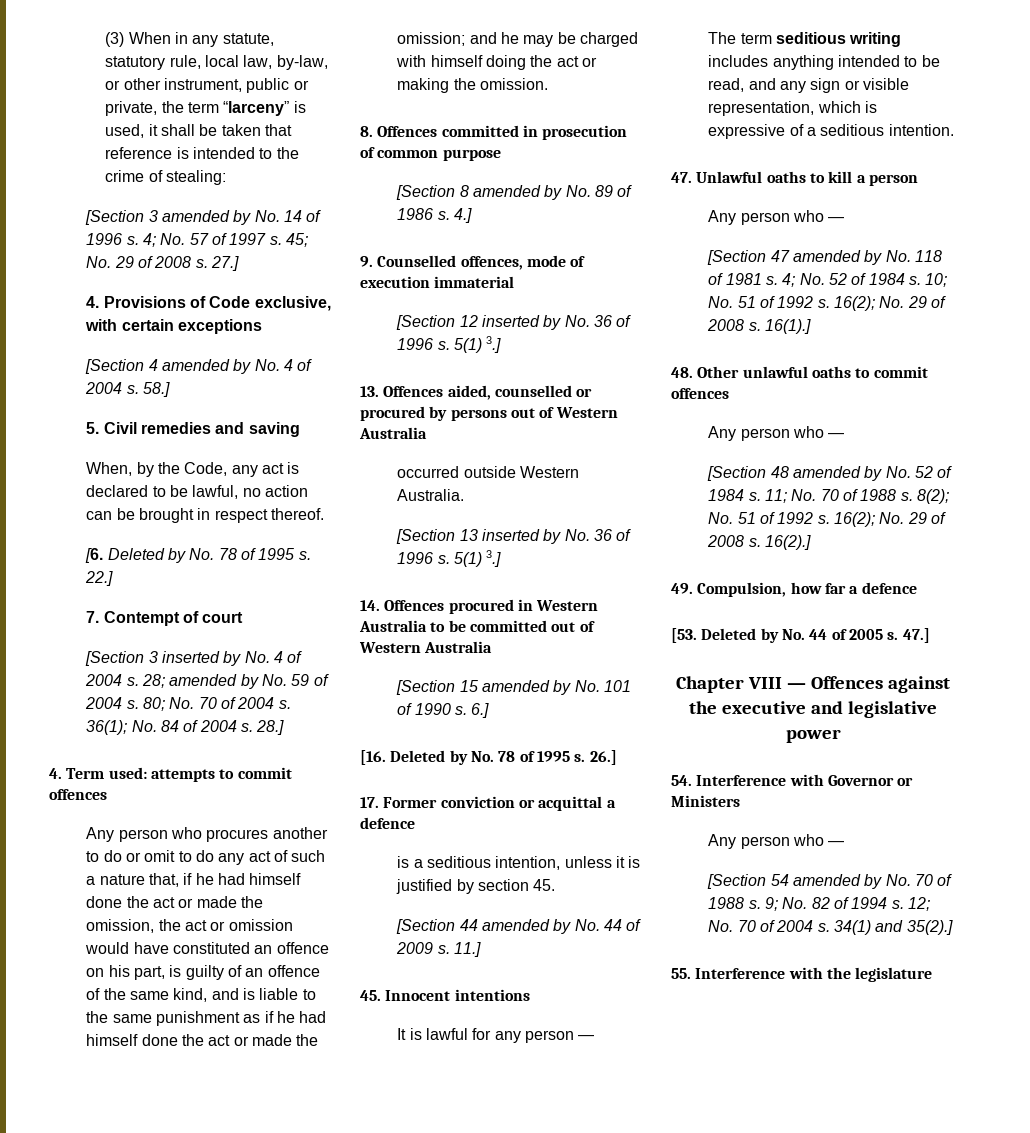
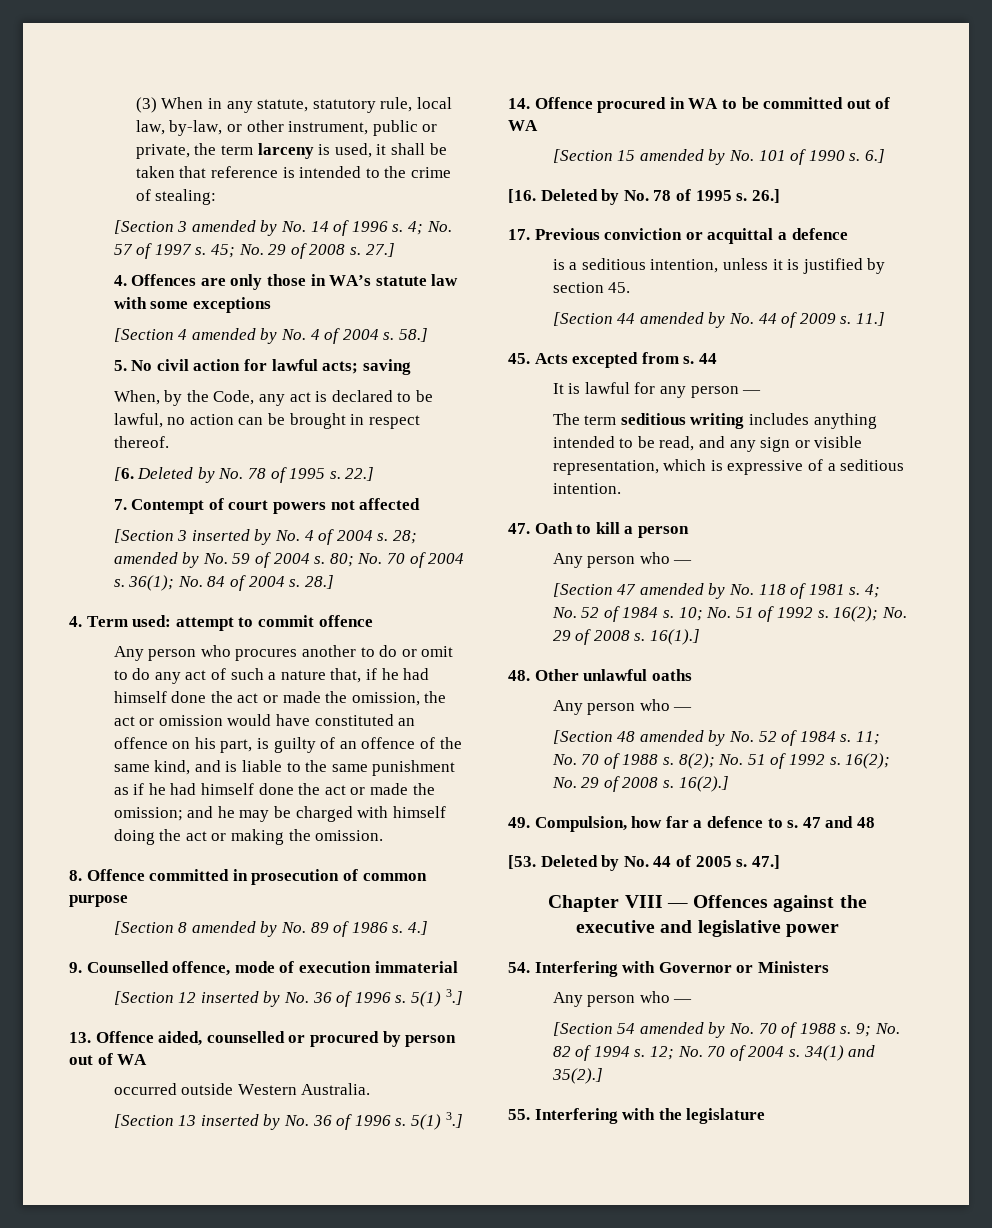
- (3) When in any statute, statutory rule, local law, by-law, or other instrument, public or private, the term “larceny” is used, it shall be taken that reference is intended to the crime of stealing:
+ (3) When in any statute, statutory rule, local law, by-law, or other instrument, public or private, the term larceny is used, it shall be taken that reference is intended to the crime of stealing:
- 4. Provisions of Code exclusive, with certain exceptions
+ 4. Offences are only those in WA’s statute law with some exceptions
- 5. Civil remedies and saving
+ 5. No civil action for lawful acts; saving
- 7. Contempt of court
+ 7. Contempt of court powers not affected
- 4. Term used: attempts to commit offences
+ 4. Term used: attempt to commit offence
- 8. Offences committed in prosecution of common purpose
+ 8. Offence committed in prosecution of common purpose
- 9. Counselled offences, mode of execution immaterial
+ 9. Counselled offence, mode of execution immaterial
- 13. Offences aided, counselled or procured by persons out of Western Australia
+ 13. Offence aided, counselled or procured by person out of WA
- 14. Offences procured in Western Australia to be committed out of Western Australia
+ 14. Offence procured in WA to be committed out of WA
- 17. Former conviction or acquittal a defence
+ 17. Previous conviction or acquittal a defence
- 45. Innocent intentions
+ 45. Acts excepted from s. 44
- 47. Unlawful oaths to kill a person
+ 47. Oath to kill a person
- 48. Other unlawful oaths to commit offences
+ 48. Other unlawful oaths
- 49. Compulsion, how far a defence
+ 49. Compulsion, how far a defence to s. 47 and 48
- 54. Interference with Governor or Ministers
+ 54. Interfering with Governor or Ministers
- 55. Interference with the legislature
+ 55. Interfering with the legislature

